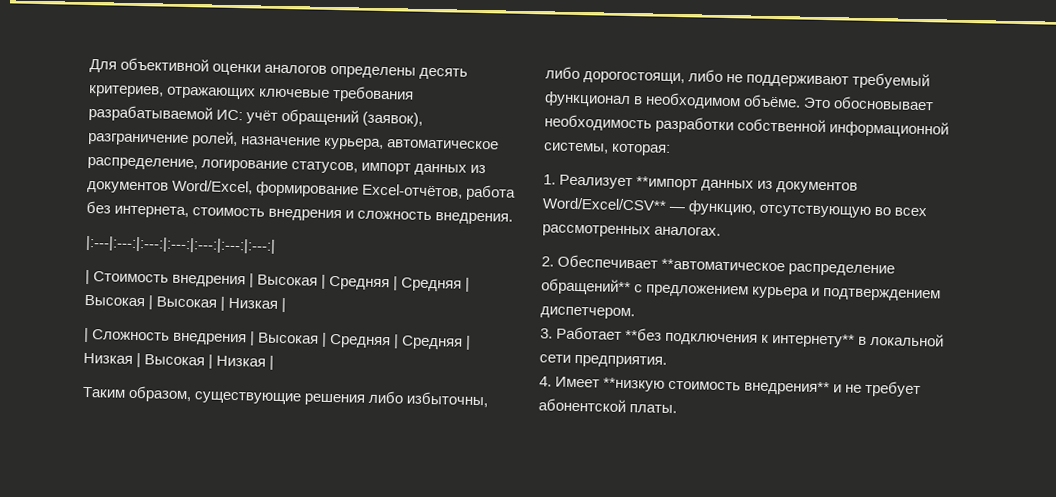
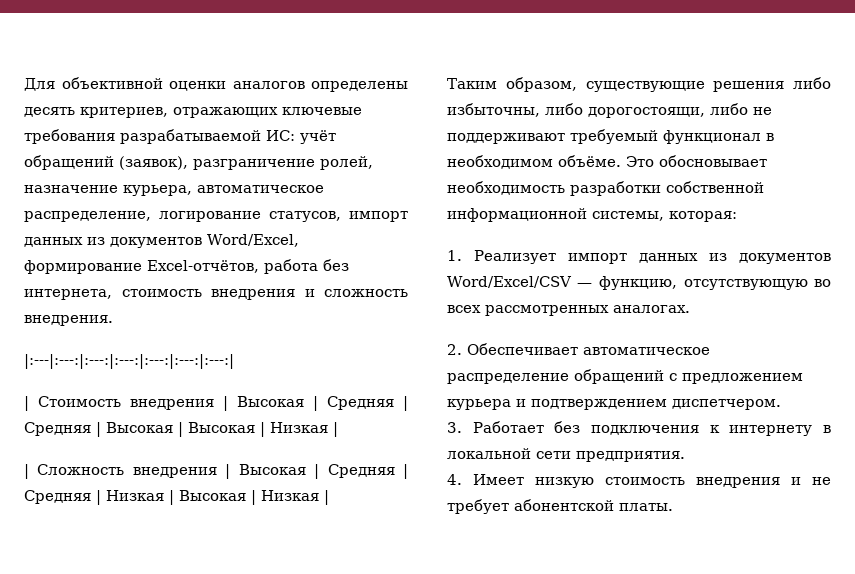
- 1. Реализует **импорт данных из документов Word/Excel/CSV** — функцию, отсутствующую во всех рассмотренных аналогах.
+ 1. Реализует импорт данных из документов Word/Excel/CSV — функцию, отсутствующую во всех рассмотренных аналогах.
- 2. Обеспечивает **автоматическое распределение обращений** с предложением курьера и подтверждением диспетчером.
+ 2. Обеспечивает автоматическое распределение обращений с предложением курьера и подтверждением диспетчером.
- 3. Работает **без подключения к интернету** в локальной сети предприятия.
+ 3. Работает без подключения к интернету в локальной сети предприятия.
- 4. Имеет **низкую стоимость внедрения** и не требует абонентской платы.
+ 4. Имеет низкую стоимость внедрения и не требует абонентской платы.

